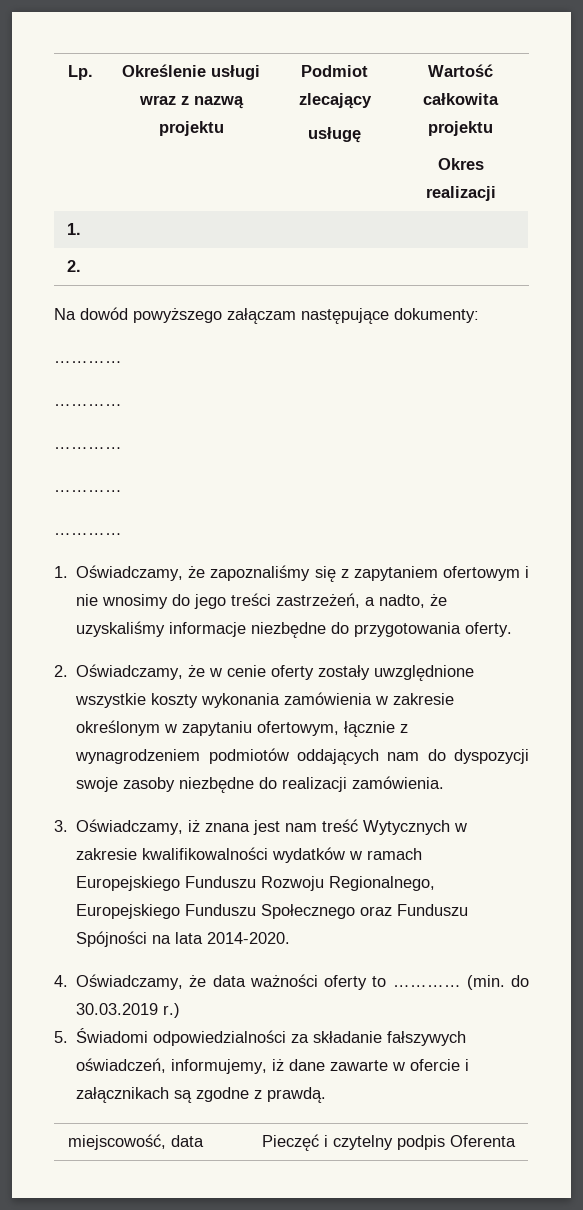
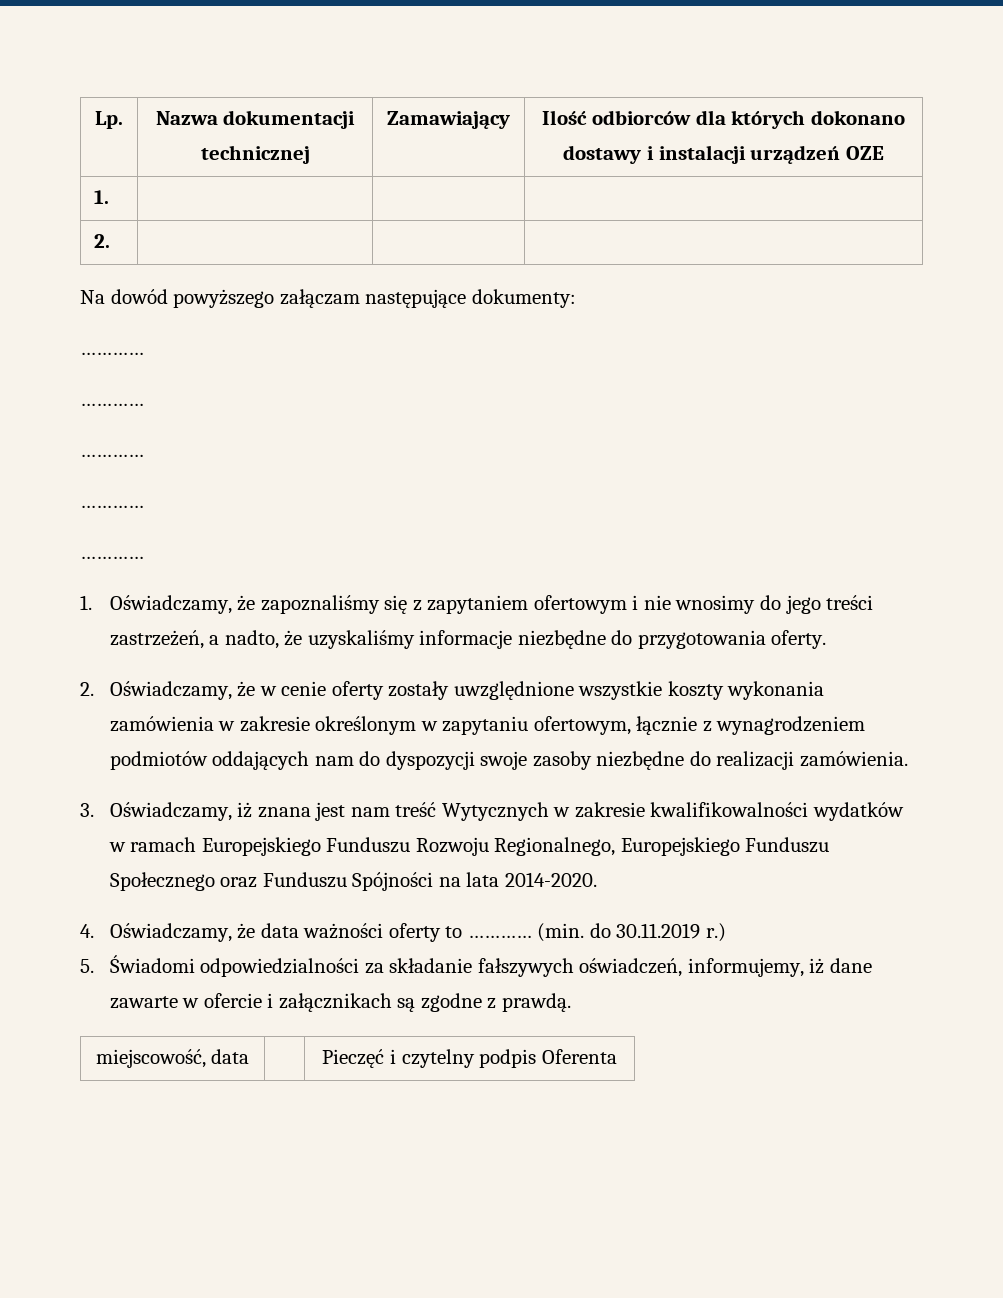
- Lp. | Określenie usługi wraz z nazwą projektu | Podmiot zlecający
- usługę | Wartość całkowita projektu
- Okres realizacji
+ Lp. | Nazwa dokumentacji technicznej | Zamawiający | Ilość odbiorców dla których dokonano dostawy i instalacji urządzeń OZE
- (min. do 30.03.2019 r.)
+ (min. do 30.11.2019 r.)

